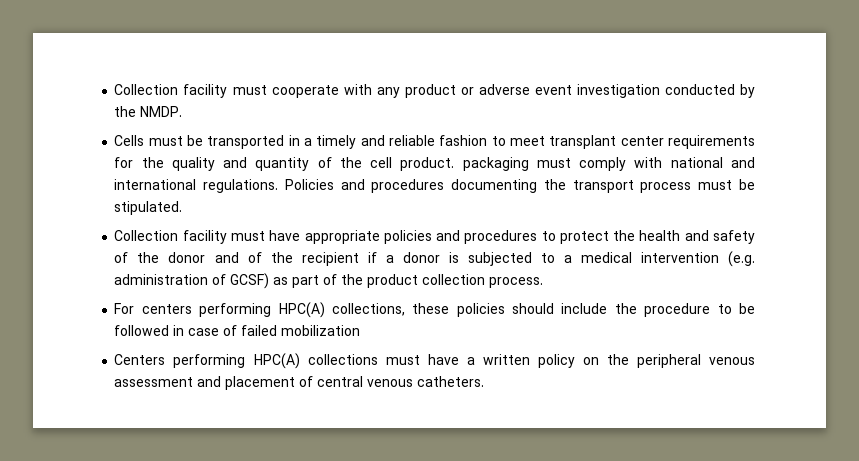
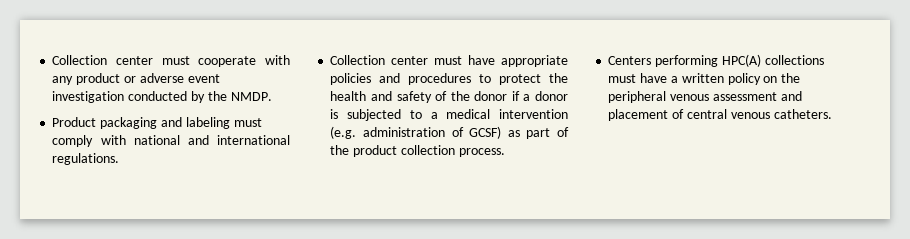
- Collection facility must cooperate with any product or adverse event investigation conducted by the NMDP.
+ Collection center must cooperate with any product or adverse event investigation conducted by the NMDP.
- Cells must be transported in a timely and reliable fashion to meet transplant center requirements for the quality and quantity of the cell product. packaging must comply with national and international regulations. Policies and procedures documenting the transport process must be stipulated.
- Collection facility must have appropriate policies and procedures to protect the health and safety of the donor and of the recipient if a donor is subjected to a medical intervention (e.g. administration of GCSF) as part of the product collection process.
+ Product packaging and labeling must comply with national and international regulations.
+ Collection center must have appropriate policies and procedures to protect the health and safety of the donor if a donor is subjected to a medical intervention (e.g. administration of GCSF) as part of the product collection process.
- For centers performing HPC(A) collections, these policies should include the procedure to be followed in case of failed mobilization

